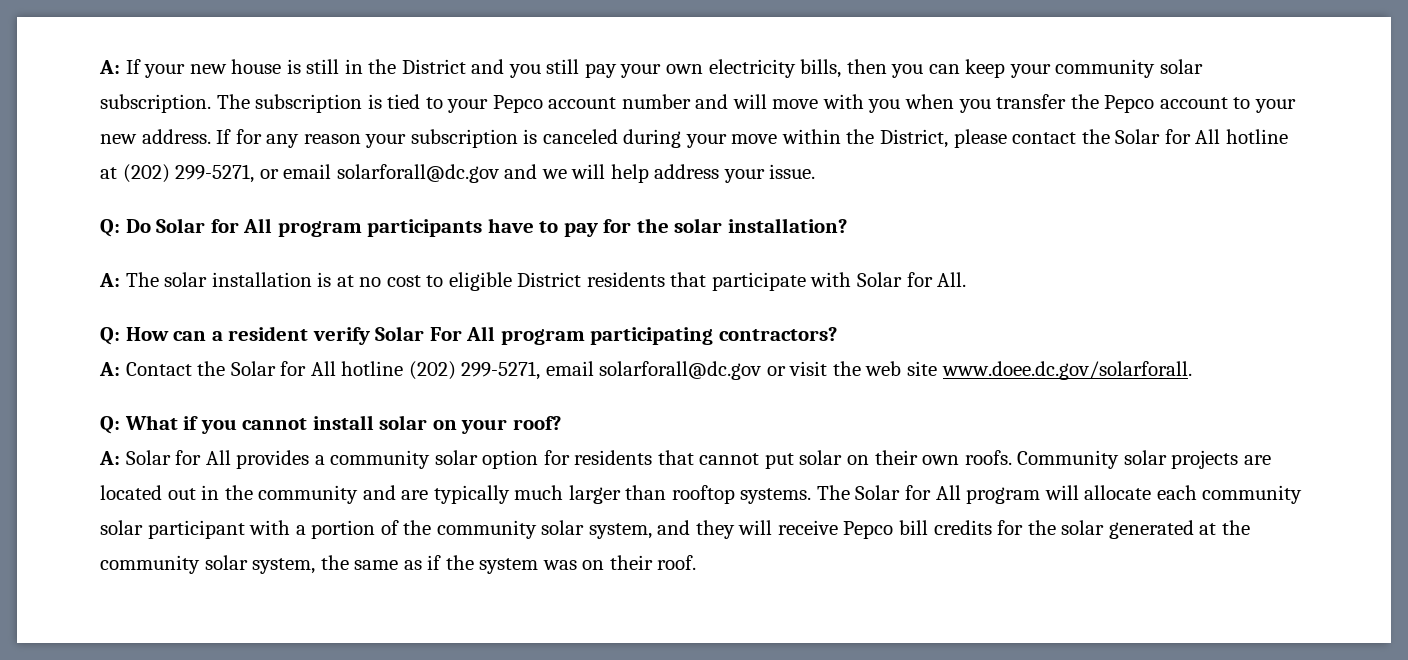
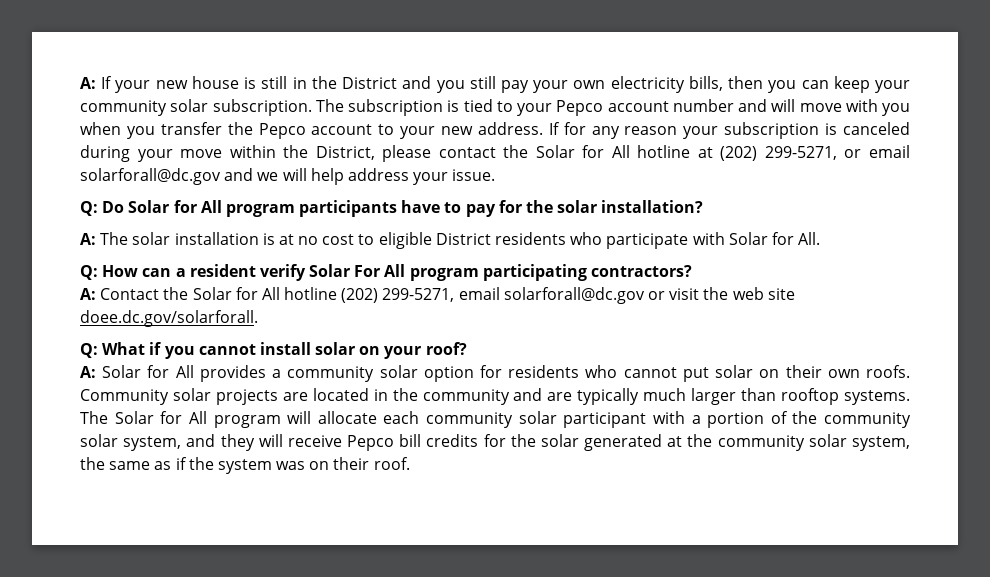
- A: The solar installation is at no cost to eligible District residents that participate with Solar for All.
+ A: The solar installation is at no cost to eligible District residents who participate with Solar for All.
- A: Contact the Solar for All hotline (202) 299-5271, email solarforall@dc.gov or visit the web site www.doee.dc.gov/solarforall.
+ A: Contact the Solar for All hotline (202) 299-5271, email solarforall@dc.gov or visit the web site doee.dc.gov/solarforall.
- A: Solar for All provides a community solar option for residents that cannot put solar on their own roofs.
+ A: Solar for All provides a community solar option for residents who cannot put solar on their own roofs.
- Community solar projects are located out in the community and are typically much larger than rooftop systems.
+ Community solar projects are located in the community and are typically much larger than rooftop systems.

